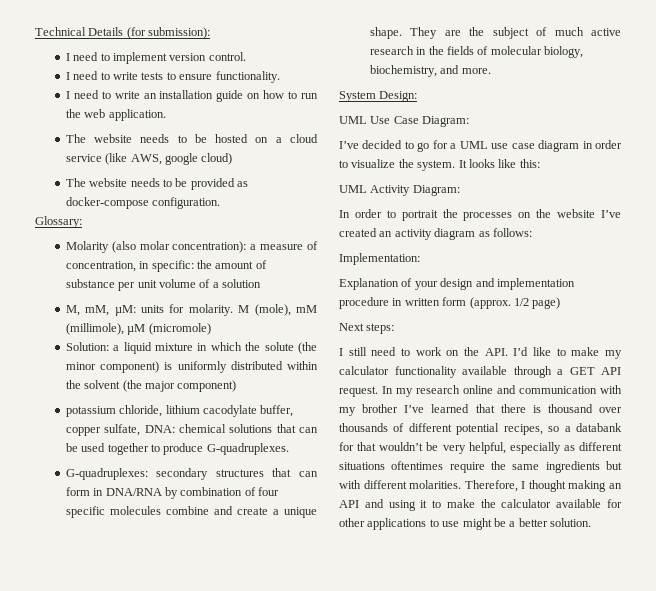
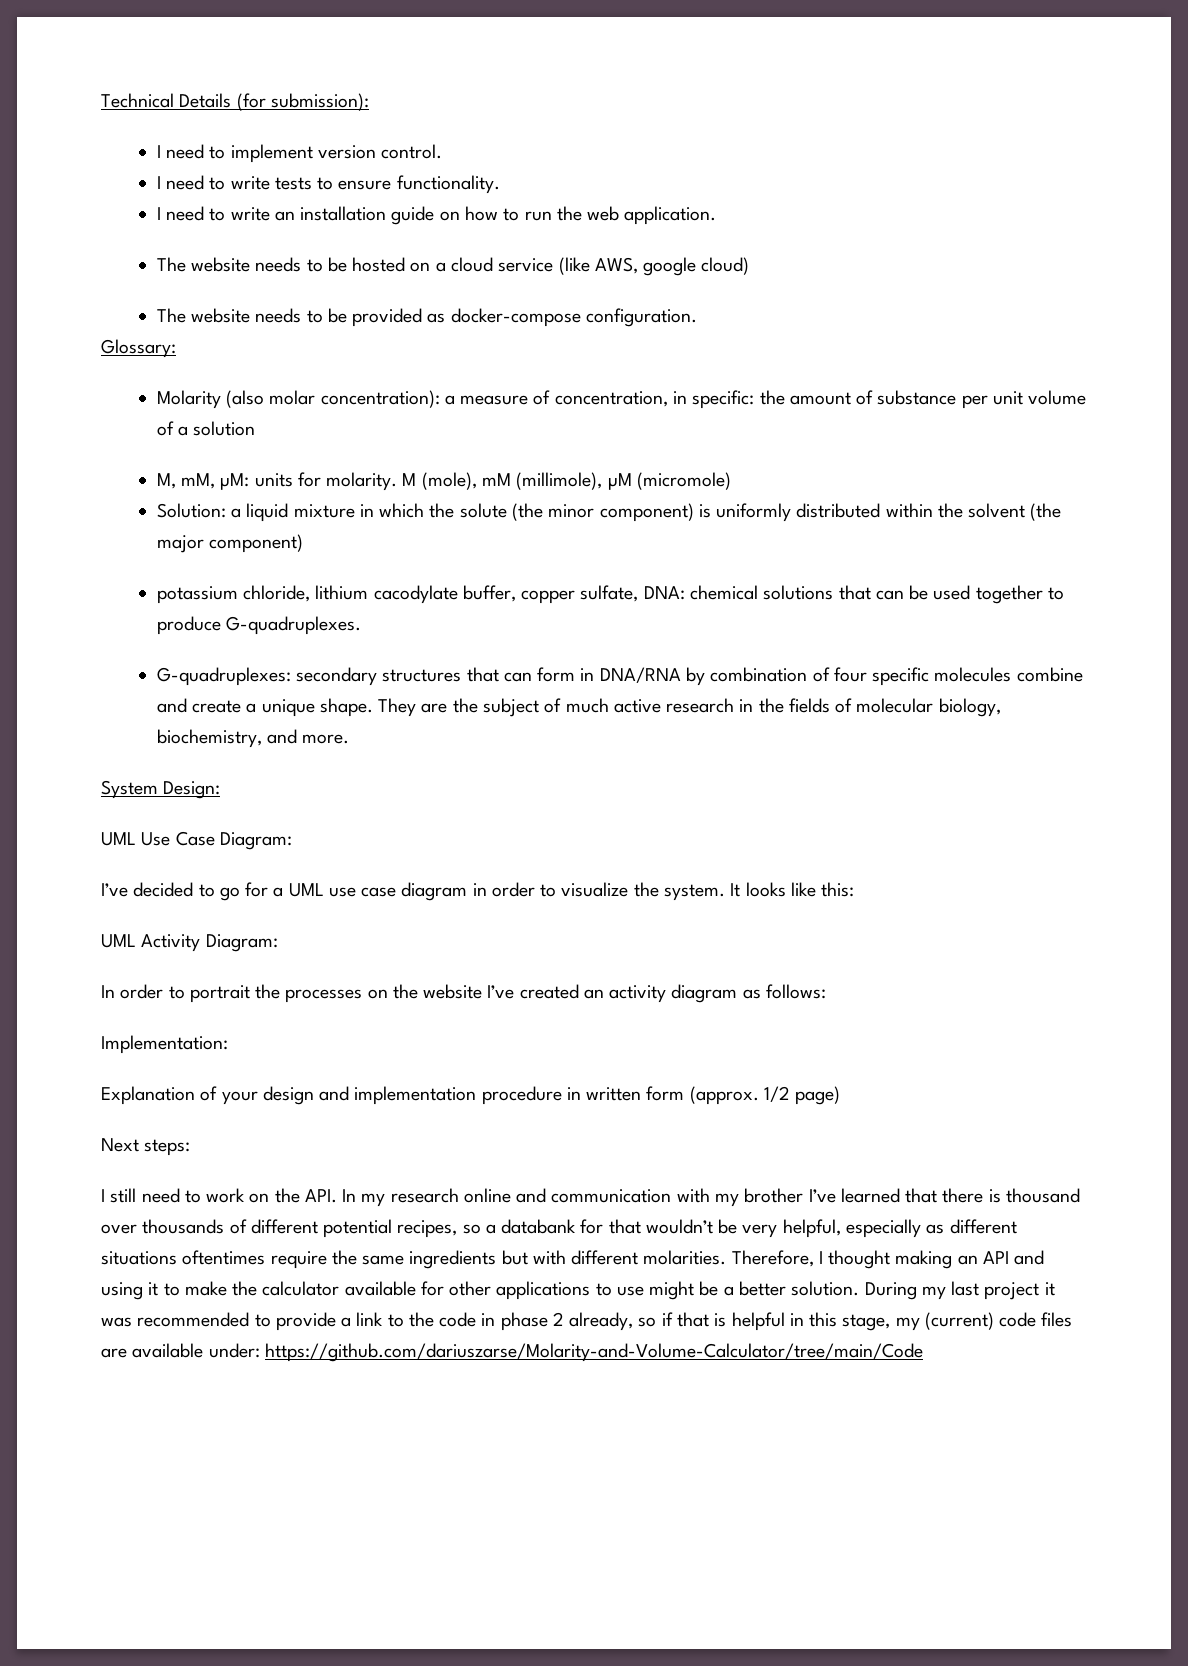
- I still need to work on the API. I’d like to make my calculator functionality available through a GET API request. In my research online and communication with my brother I’ve learned that there is thousand over thousands of different potential recipes, so a databank for that wouldn’t be very helpful, especially as different situations oftentimes require the same ingredients but with different molarities.
+ I still need to work on the API. In my research online and communication with my brother I’ve learned that there is thousand over thousands of different potential recipes, so a databank for that wouldn’t be very helpful, especially as different situations oftentimes require the same ingredients but with different molarities.
+ During my last project it was recommended to provide a link to the code in phase 2 already, so if that is helpful in this stage, my (current) code files are available under: https://github.com/dariuszarse/Molarity-and-Volume-Calculator/tree/main/Code

